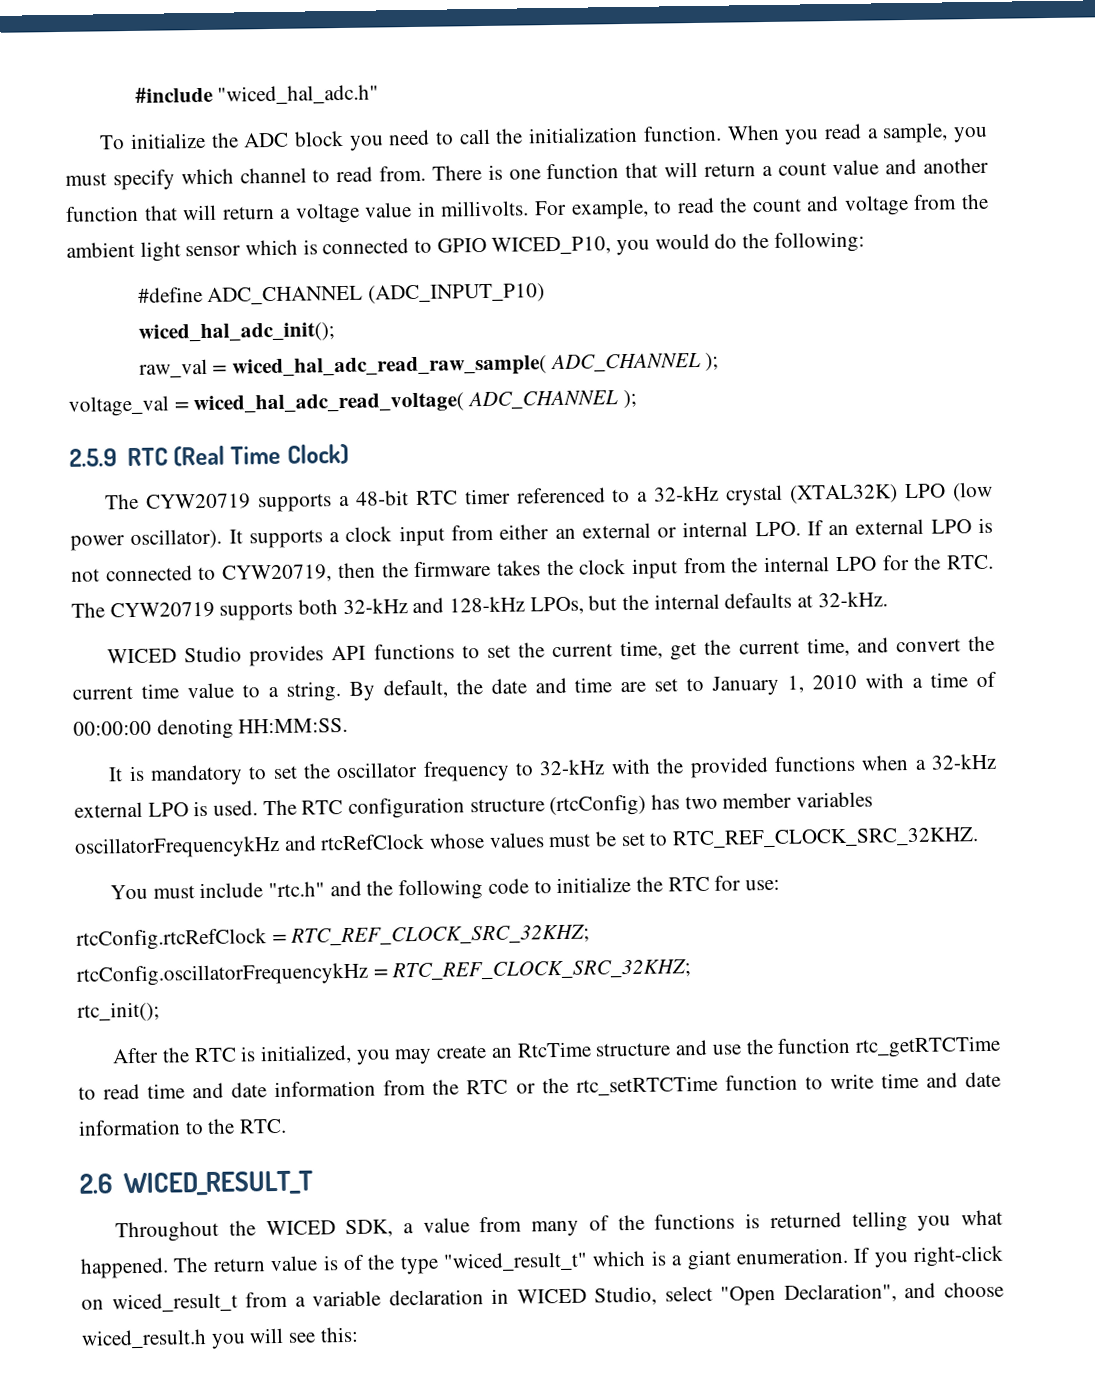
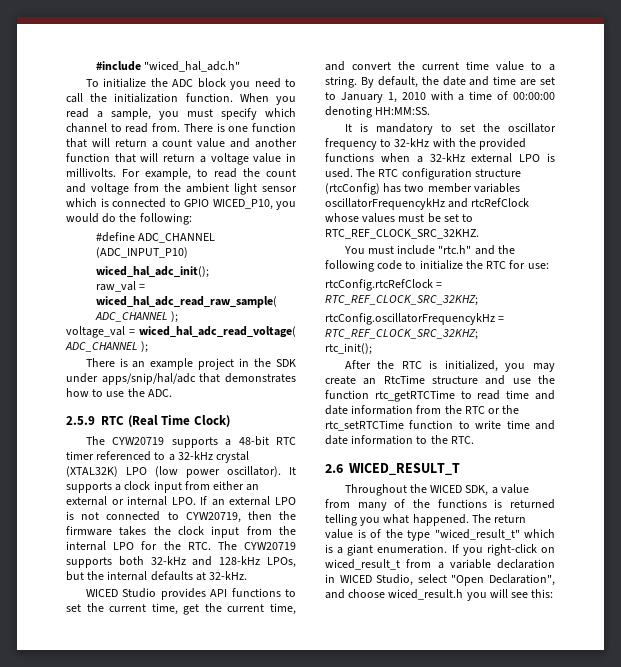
+ There is an example project in the SDK under apps/snip/hal/adc that demonstrates how to use the ADC.

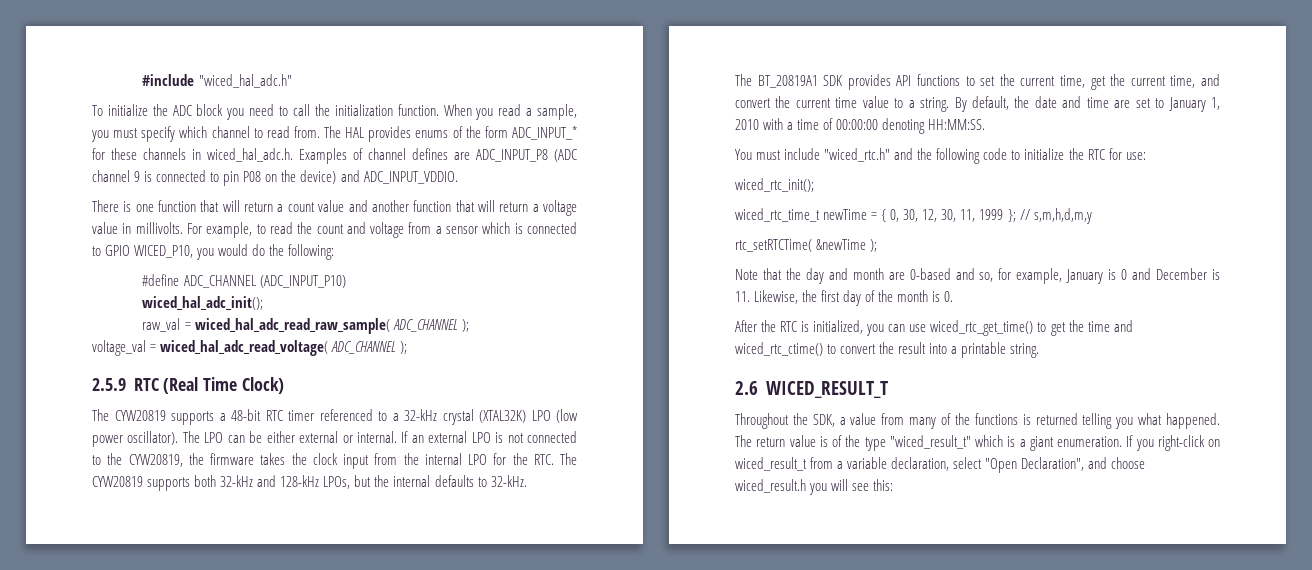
- When you read a sample, you must specify which channel to read from. There is one function that will return a count value and another function that will return a voltage value in millivolts.
+ When you read a sample, you must specify which channel to read from. The HAL provides enums of the form ADC_INPUT_* for these channels in wiced_hal_adc.h. Examples of channel defines are ADC_INPUT_P8 (ADC channel 9 is connected to pin P08 on the device) and ADC_INPUT_VDDIO.
+ There is one function that will return a count value and another function that will return a voltage value in millivolts.
- For example, to read the count and voltage from the ambient light sensor which is connected to GPIO WICED_P10, you would do the following:
+ For example, to read the count and voltage from a sensor which is connected to GPIO WICED_P10, you would do the following:
- There is an example project in the SDK under apps/snip/hal/adc that demonstrates how to use the ADC.
- The CYW20719 supports a 48-bit RTC timer referenced to a 32-kHz crystal (XTAL32K) LPO (low power oscillator).
+ The CYW20819 supports a 48-bit RTC timer referenced to a 32-kHz crystal (XTAL32K) LPO (low power oscillator).
- It supports a clock input from either an external or internal LPO. If an external LPO is not connected to CYW20719, then the firmware takes the clock input from the internal LPO for the RTC. The CYW20719 supports both 32-kHz and 128-kHz LPOs, but the internal defaults at 32-kHz.
+ The LPO can be either external or internal. If an external LPO is not connected to the CYW20819, the firmware takes the clock input from the internal LPO for the RTC. The CYW20819 supports both 32-kHz and 128-kHz LPOs, but the internal defaults to 32-kHz.
- WICED Studio provides API functions to set the current time, get the current time, and convert the current time value to a string.
+ The BT_20819A1 SDK provides API functions to set the current time, get the current time, and convert the current time value to a string.
- It is mandatory to set the oscillator frequency to 32-kHz with the provided functions when a 32-kHz external LPO is used. The RTC configuration structure (rtcConfig) has two member variables oscillatorFrequencykHz and rtcRefClock whose values must be set to RTC_REF_CLOCK_SRC_32KHZ.
- You must include "rtc.h" and the following code to initialize the RTC for use:
+ You must include "wiced_rtc.h" and the following code to initialize the RTC for use:
- rtcConfig.rtcRefClock = RTC_REF_CLOCK_SRC_32KHZ;
- rtcConfig.oscillatorFrequencykHz = RTC_REF_CLOCK_SRC_32KHZ;
- rtc_init();
+ wiced_rtc_init();
+ wiced_rtc_time_t newTime = { 0, 30, 12, 30, 11, 1999 }; // s,m,h,d,m,y
+ rtc_setRTCTime( &newTime );
+ Note that the day and month are 0-based and so, for example, January is 0 and December is 11. Likewise, the first day of the month is 0.
- After the RTC is initialized, you may create an RtcTime structure and use the function rtc_getRTCTime to read time and date information from the RTC or the rtc_setRTCTime function to write time and date information to the RTC.
+ After the RTC is initialized, you can use wiced_rtc_get_time() to get the time and wiced_rtc_ctime() to convert the result into a printable string.
- Throughout the WICED SDK, a value from many of the functions is returned telling you what happened.
+ Throughout the SDK, a value from many of the functions is returned telling you what happened.
- If you right-click on wiced_result_t from a variable declaration in WICED Studio, select "Open Declaration", and choose wiced_result.h you will see this:
+ If you right-click on wiced_result_t from a variable declaration, select "Open Declaration", and choose wiced_result.h you will see this:

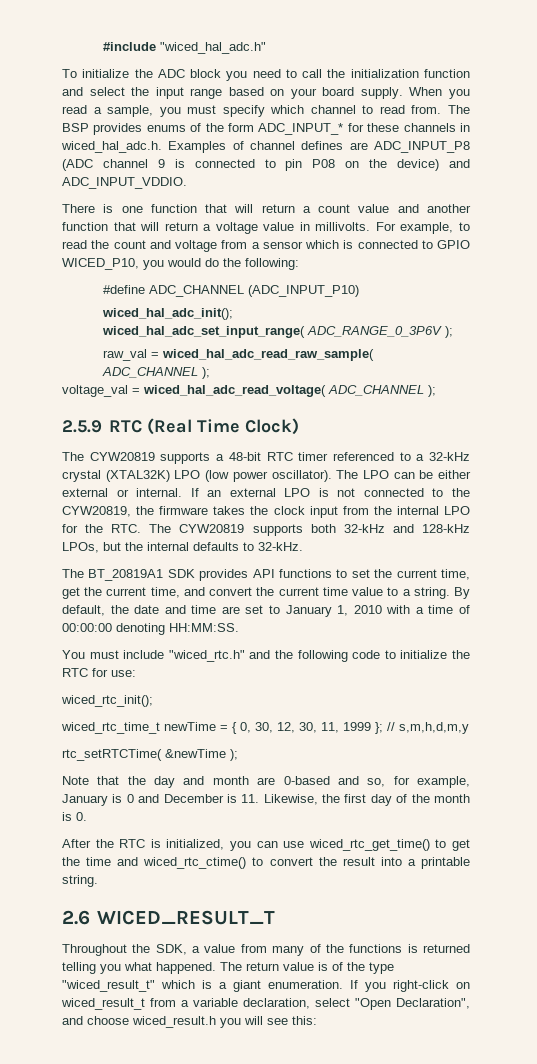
- To initialize the ADC block you need to call the initialization function.
+ To initialize the ADC block you need to call the initialization function and select the input range based on your board supply.
- The HAL provides enums of the form ADC_INPUT_* for these channels in wiced_hal_adc.h. Examples of channel defines are ADC_INPUT_P8 (ADC channel 9 is connected to pin P08 on the device) and ADC_INPUT_VDDIO.
+ The BSP provides enums of the form ADC_INPUT_* for these channels in wiced_hal_adc.h. Examples of channel defines are ADC_INPUT_P8 (ADC channel 9 is connected to pin P08 on the device) and ADC_INPUT_VDDIO.
+ wiced_hal_adc_set_input_range( ADC_RANGE_0_3P6V );

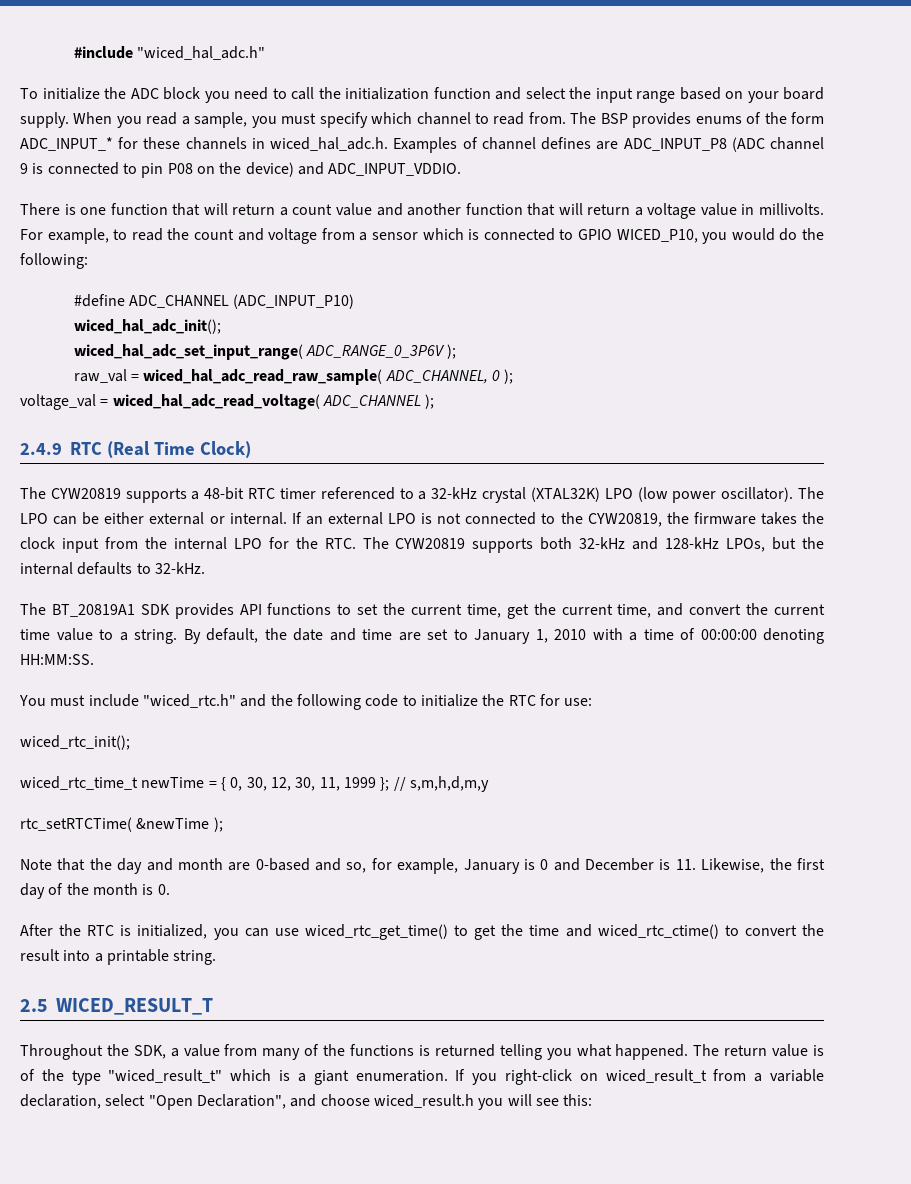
- raw_val = wiced_hal_adc_read_raw_sample( ADC_CHANNEL );
+ raw_val = wiced_hal_adc_read_raw_sample( ADC_CHANNEL, 0 );
- 2.5.9 RTC (Real Time Clock)
+ 2.4.9 RTC (Real Time Clock)
- 2.6 WICED_RESULT_T
+ 2.5 WICED_RESULT_T

